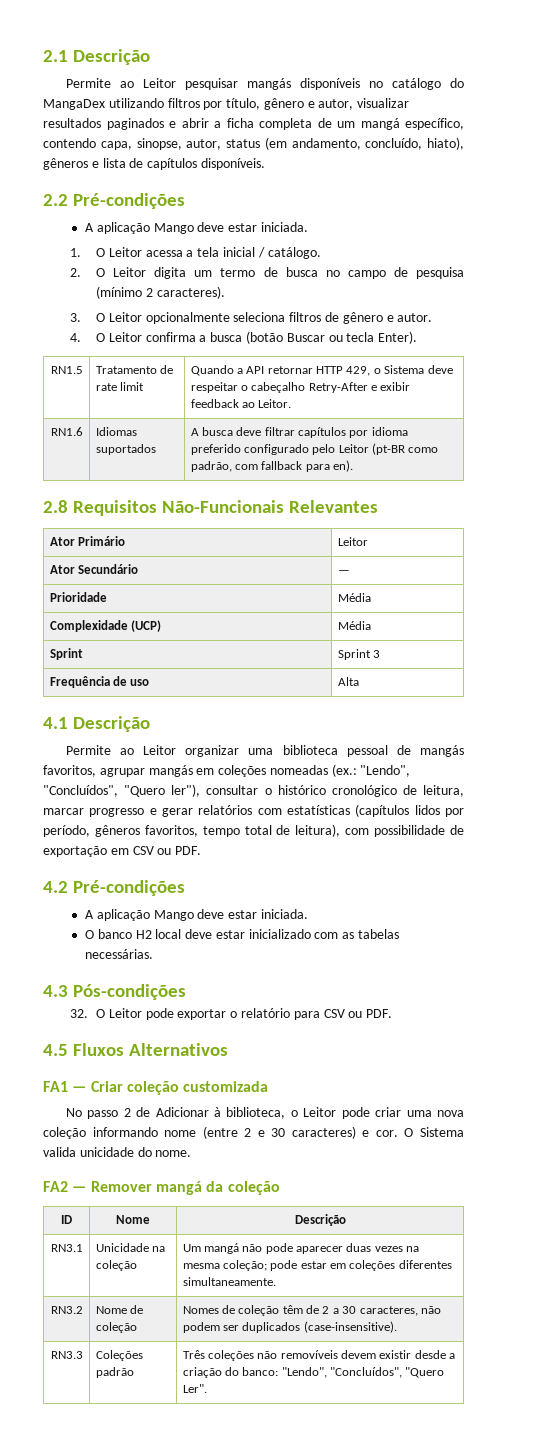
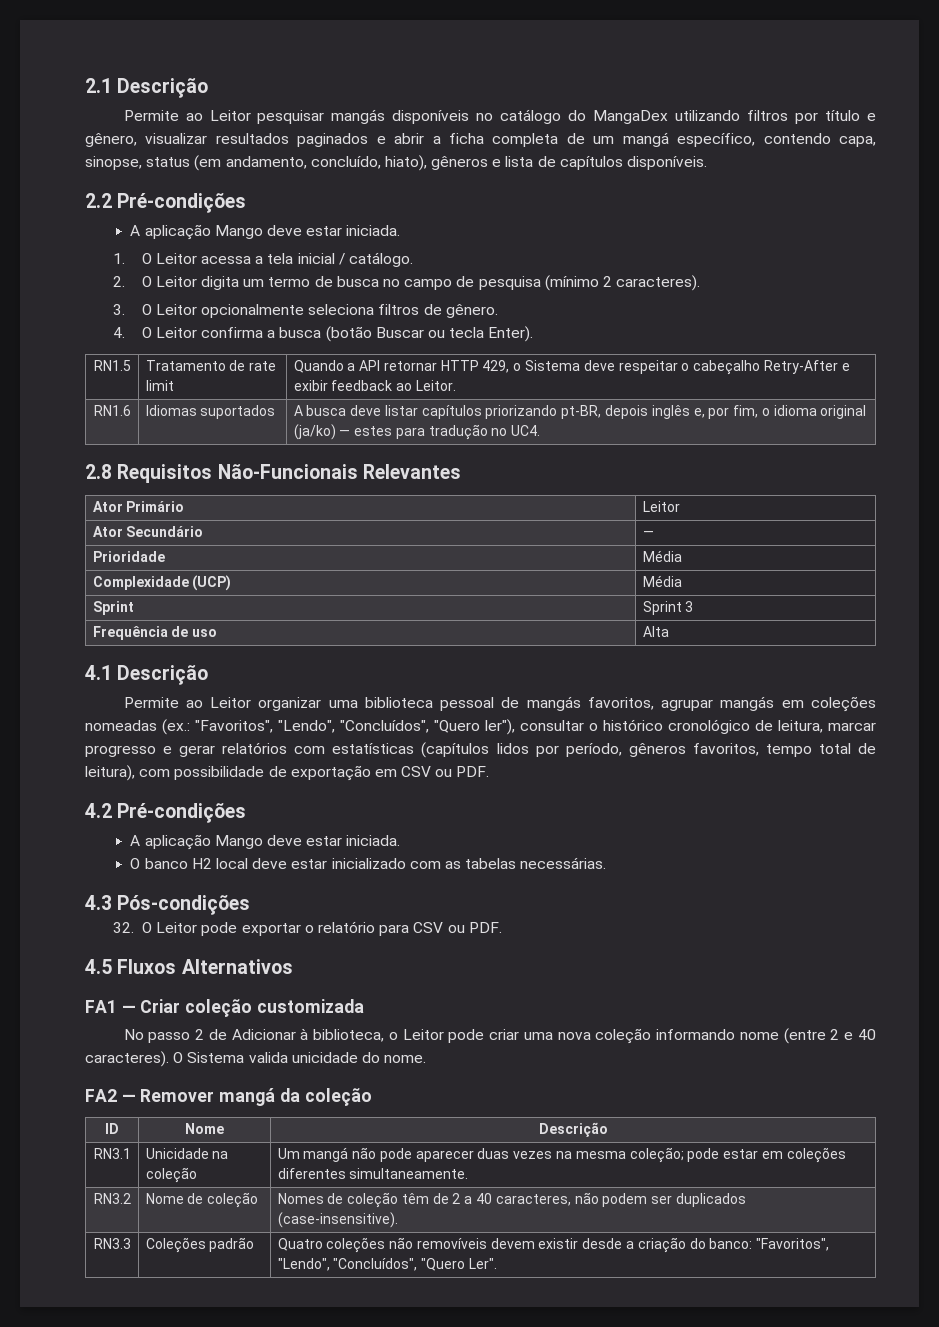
- Permite ao Leitor pesquisar mangás disponíveis no catálogo do MangaDex utilizando filtros por título, gênero e autor, visualizar resultados paginados e abrir a ficha completa de um mangá específico, contendo capa, sinopse, autor, status (em andamento, concluído, hiato), gêneros e lista de capítulos disponíveis.
+ Permite ao Leitor pesquisar mangás disponíveis no catálogo do MangaDex utilizando filtros por título e gênero, visualizar resultados paginados e abrir a ficha completa de um mangá específico, contendo capa, sinopse, status (em andamento, concluído, hiato), gêneros e lista de capítulos disponíveis.
- 3. O Leitor opcionalmente seleciona filtros de gênero e autor.
+ 3. O Leitor opcionalmente seleciona filtros de gênero.
- RN1.6 | Idiomas suportados | A busca deve filtrar capítulos por idioma preferido configurado pelo Leitor (pt-BR como padrão, com fallback para en).
+ RN1.6 | Idiomas suportados | A busca deve listar capítulos priorizando pt-BR, depois inglês e, por fim, o idioma original (ja/ko) — estes para tradução no UC4.
- Permite ao Leitor organizar uma biblioteca pessoal de mangás favoritos, agrupar mangás em coleções nomeadas (ex.: "Lendo", "Concluídos", "Quero ler"), consultar o histórico cronológico de leitura, marcar progresso e gerar relatórios com estatísticas (capítulos lidos por período, gêneros favoritos, tempo total de leitura), com possibilidade de exportação em CSV ou PDF.
+ Permite ao Leitor organizar uma biblioteca pessoal de mangás favoritos, agrupar mangás em coleções nomeadas (ex.: "Favoritos", "Lendo", "Concluídos", "Quero ler"), consultar o histórico cronológico de leitura, marcar progresso e gerar relatórios com estatísticas (capítulos lidos por período, gêneros favoritos, tempo total de leitura), com possibilidade de exportação em CSV ou PDF.
- No passo 2 de Adicionar à biblioteca, o Leitor pode criar uma nova coleção informando nome (entre 2 e 30 caracteres) e cor.
+ No passo 2 de Adicionar à biblioteca, o Leitor pode criar uma nova coleção informando nome (entre 2 e 40 caracteres).
- RN3.2 | Nome de coleção | Nomes de coleção têm de 2 a 30 caracteres, não podem ser duplicados (case-insensitive).
+ RN3.2 | Nome de coleção | Nomes de coleção têm de 2 a 40 caracteres, não podem ser duplicados (case-insensitive).
- RN3.3 | Coleções padrão | Três coleções não removíveis devem existir desde a criação do banco: "Lendo", "Concluídos", "Quero Ler".
+ RN3.3 | Coleções padrão | Quatro coleções não removíveis devem existir desde a criação do banco: "Favoritos", "Lendo", "Concluídos", "Quero Ler".

